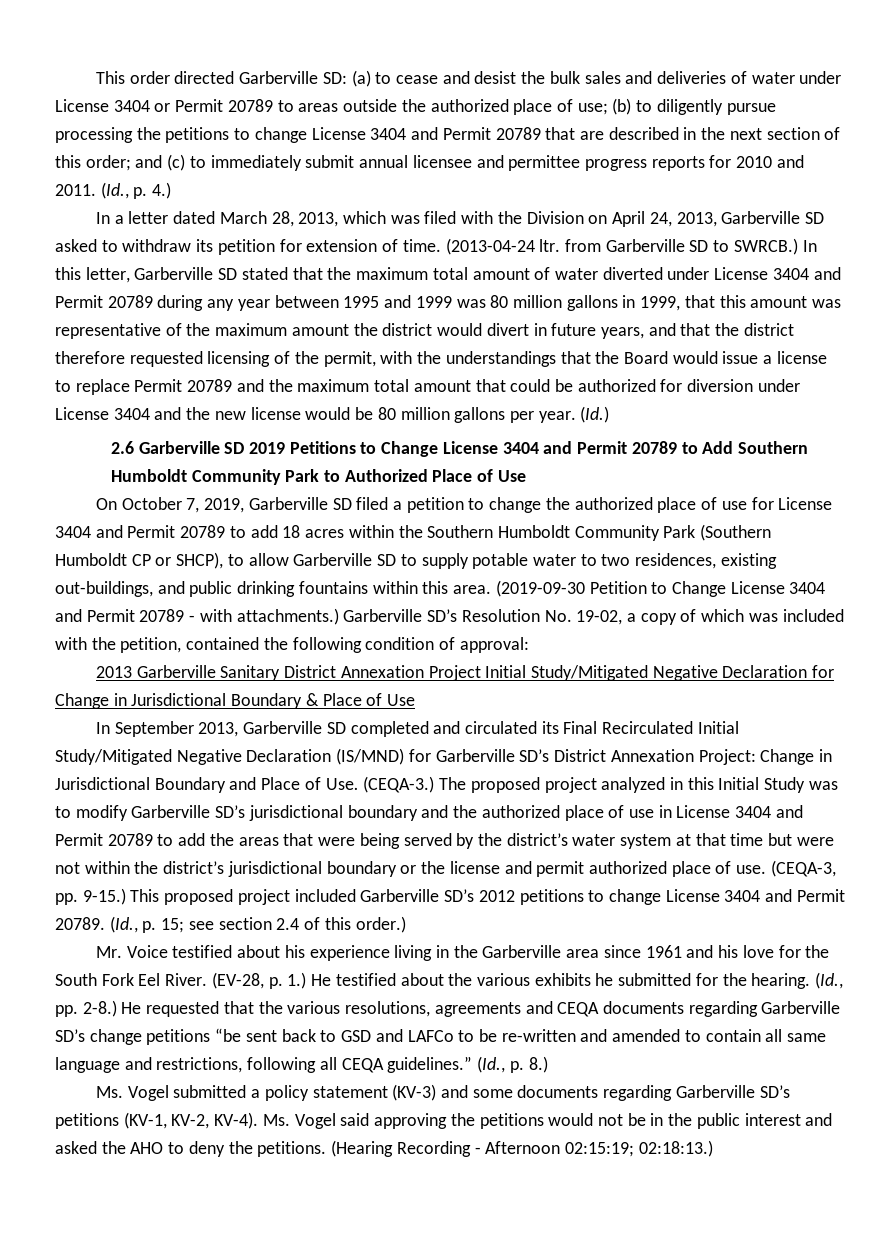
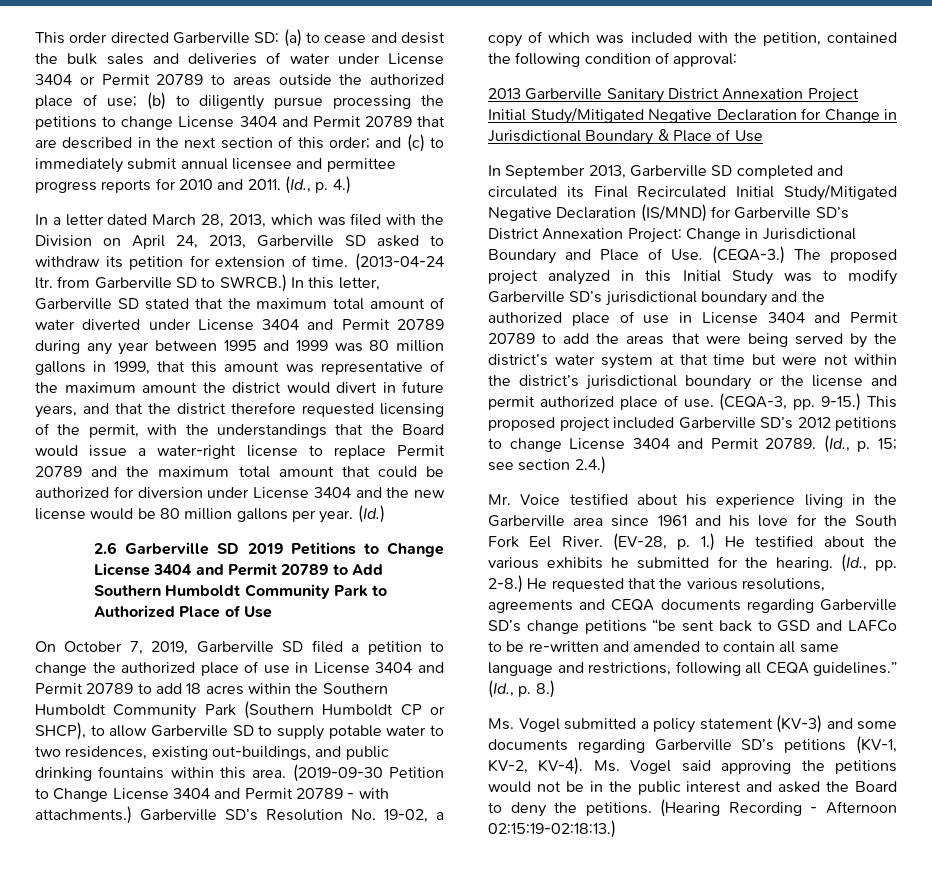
- In this letter, Garberville SD stated that the maximum total amount of water diverted under License 3404 and Permit 20789 during any year between 1995 and 1999 was 80 million gallons in 1999, that this amount was representative of the maximum amount the district would divert in future years, and that the district therefore requested licensing of the permit, with the understandings that the Board would issue a license to replace Permit 20789 and the maximum total amount that could be authorized for diversion under License 3404 and the new license would be 80 million gallons per year.
+ In this letter, Garberville SD stated that the maximum total amount of water diverted under License 3404 and Permit 20789 during any year between 1995 and 1999 was 80 million gallons in 1999, that this amount was representative of the maximum amount the district would divert in future years, and that the district therefore requested licensing of the permit, with the understandings that the Board would issue a water-right license to replace Permit 20789 and the maximum total amount that could be authorized for diversion under License 3404 and the new license would be 80 million gallons per year.
- On October 7, 2019, Garberville SD filed a petition to change the authorized place of use for License 3404 and Permit 20789 to add 18 acres within the Southern Humboldt Community Park (Southern Humboldt CP or SHCP), to allow Garberville SD to supply potable water to two residences, existing out-buildings, and public drinking fountains within this area.
+ On October 7, 2019, Garberville SD filed a petition to change the authorized place of use in License 3404 and Permit 20789 to add 18 acres within the Southern Humboldt Community Park (Southern Humboldt CP or SHCP), to allow Garberville SD to supply potable water to two residences, existing out-buildings, and public drinking fountains within this area.
- (Id., p. 15; see section 2.4 of this order.)
+ (Id., p. 15; see section 2.4.)
- Ms. Vogel said approving the petitions would not be in the public interest and asked the AHO to deny the petitions.
+ Ms. Vogel said approving the petitions would not be in the public interest and asked the Board to deny the petitions.
- (Hearing Recording - Afternoon 02:15:19; 02:18:13.)
+ (Hearing Recording - Afternoon 02:15:19-02:18:13.)

